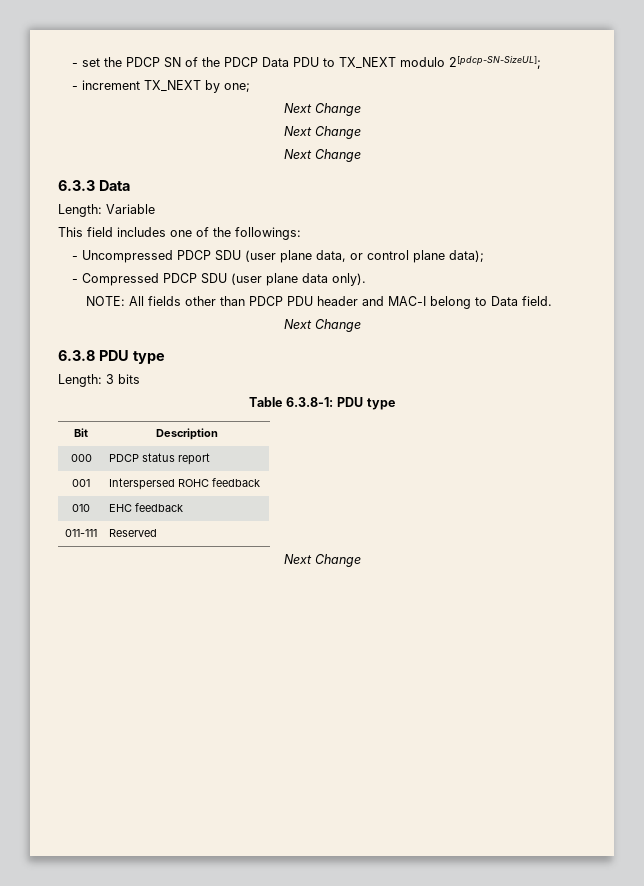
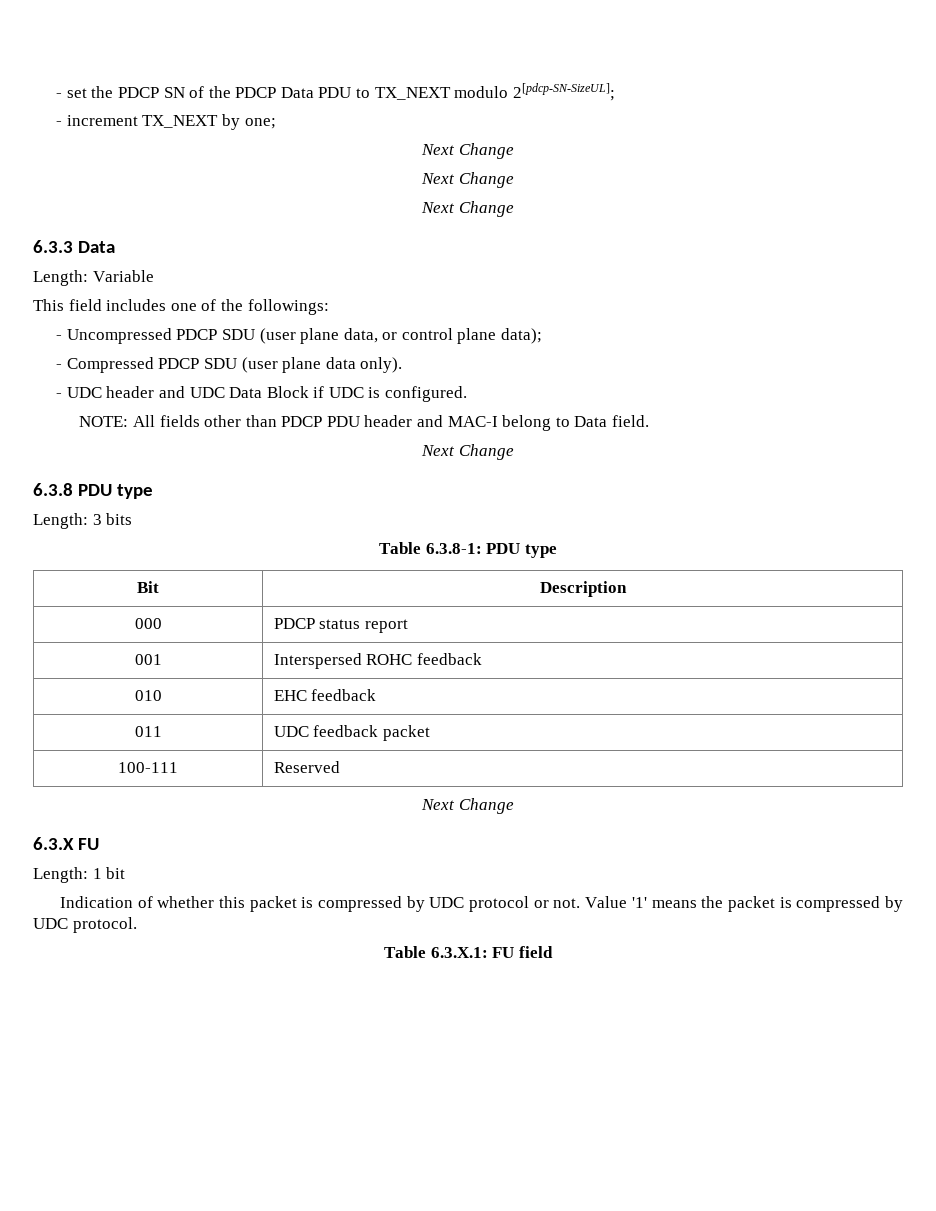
+ - UDC header and UDC Data Block if UDC is configured.
- 011-111 | Reserved
+ 011 | UDC feedback packet
+ 100-111 | Reserved
  Next Change
+ 6.3.X FU
+ Length: 1 bit
+ Indication of whether this packet is compressed by UDC protocol or not. Value '1' means the packet is compressed by UDC protocol.
+ Table 6.3.X.1: FU field

